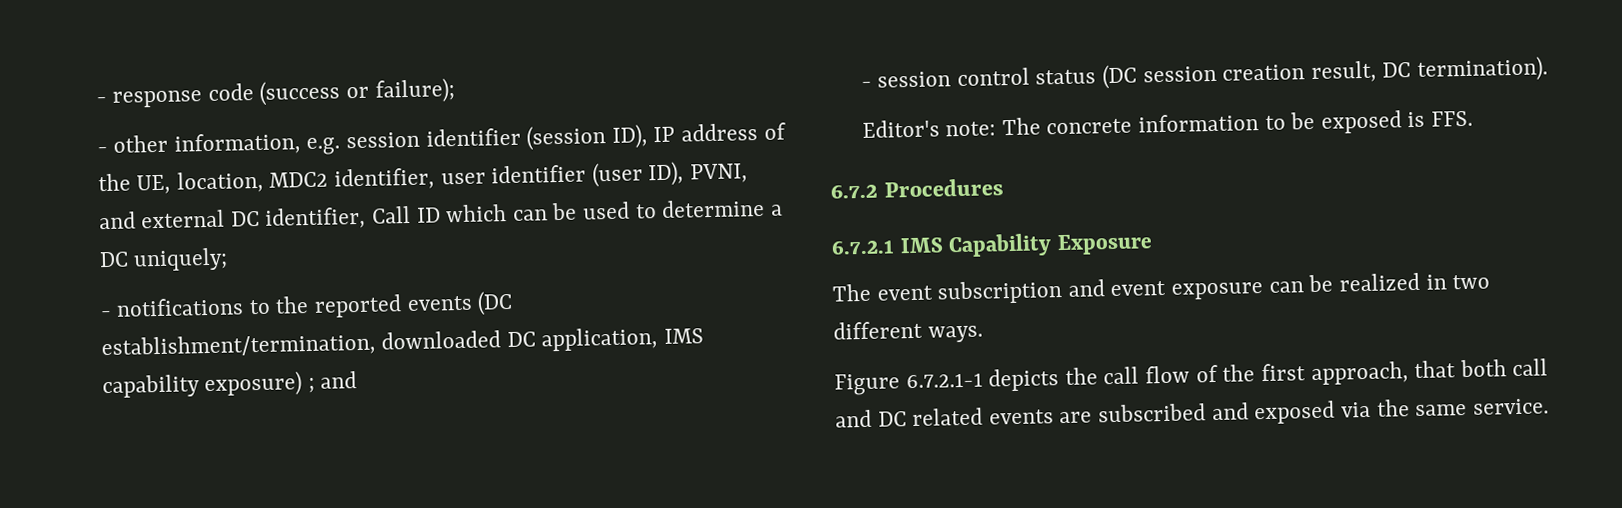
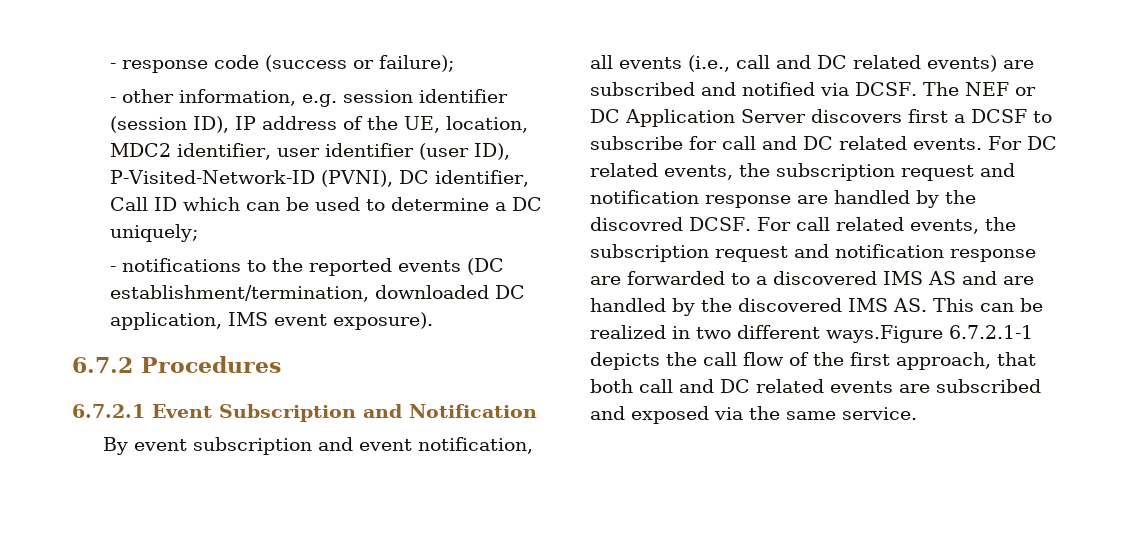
- - other information, e.g. session identifier (session ID), IP address of the UE, location, MDC2 identifier, user identifier (user ID), PVNI, and external DC identifier, Call ID which can be used to determine a DC uniquely;
+ - other information, e.g. session identifier (session ID), IP address of the UE, location, MDC2 identifier, user identifier (user ID), P-Visited-Network-ID (PVNI), DC identifier, Call ID which can be used to determine a DC uniquely;
- - notifications to the reported events (DC establishment/termination, downloaded DC application, IMS capability exposure) ; and
- - session control status (DC session creation result, DC termination).
- Editor's note: The concrete information to be exposed is FFS.
+ - notifications to the reported events (DC establishment/termination, downloaded DC application, IMS event exposure).
  6.7.2 Procedures
- 6.7.2.1 IMS Capability Exposure
- The event subscription and event exposure can be realized in two different ways.
- Figure 6.7.2.1-1 depicts the call flow of the first approach, that both call and DC related events are subscribed and exposed via the same service.
+ 6.7.2.1 Event Subscription and Notification
+ By event subscription and event notification, all events (i.e., call and DC related events) are subscribed and notified via DCSF. The NEF or DC Application Server discovers first a DCSF to subscribe for call and DC related events. For DC related events, the subscription request and notification response are handled by the discovred DCSF. For call related events, the subscription request and notification response are forwarded to a discovered IMS AS and are handled by the discovered IMS AS. This can be realized in two different ways.Figure 6.7.2.1-1 depicts the call flow of the first approach, that both call and DC related events are subscribed and exposed via the same service.

